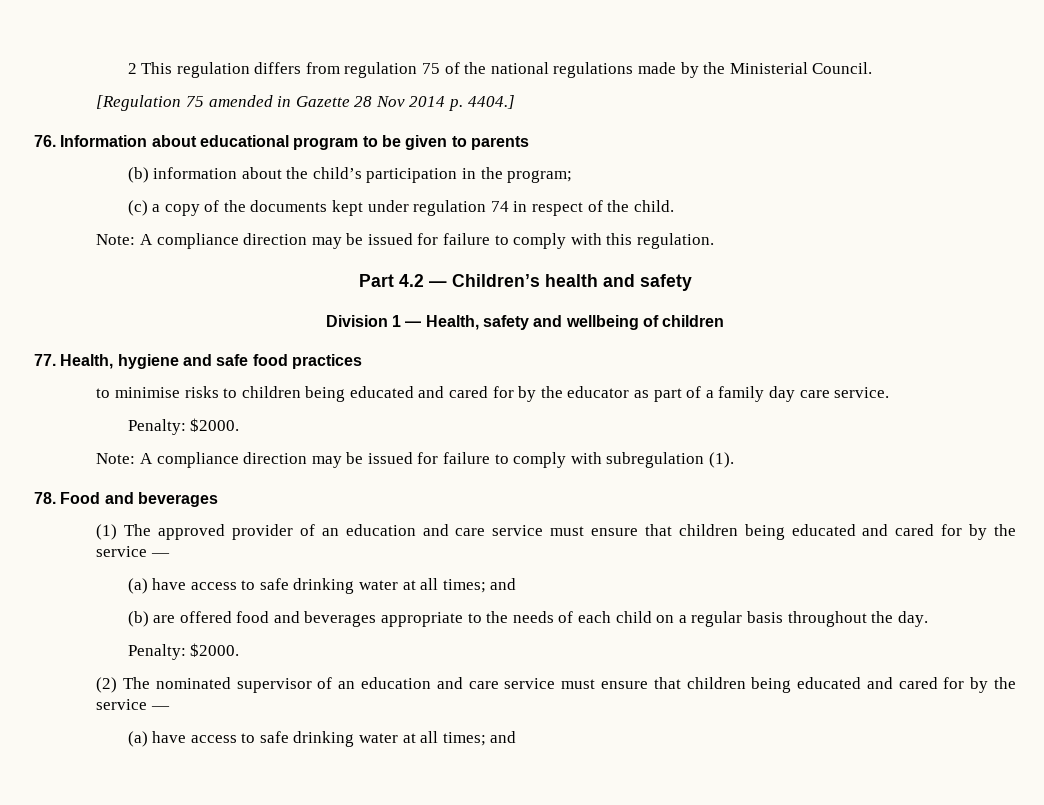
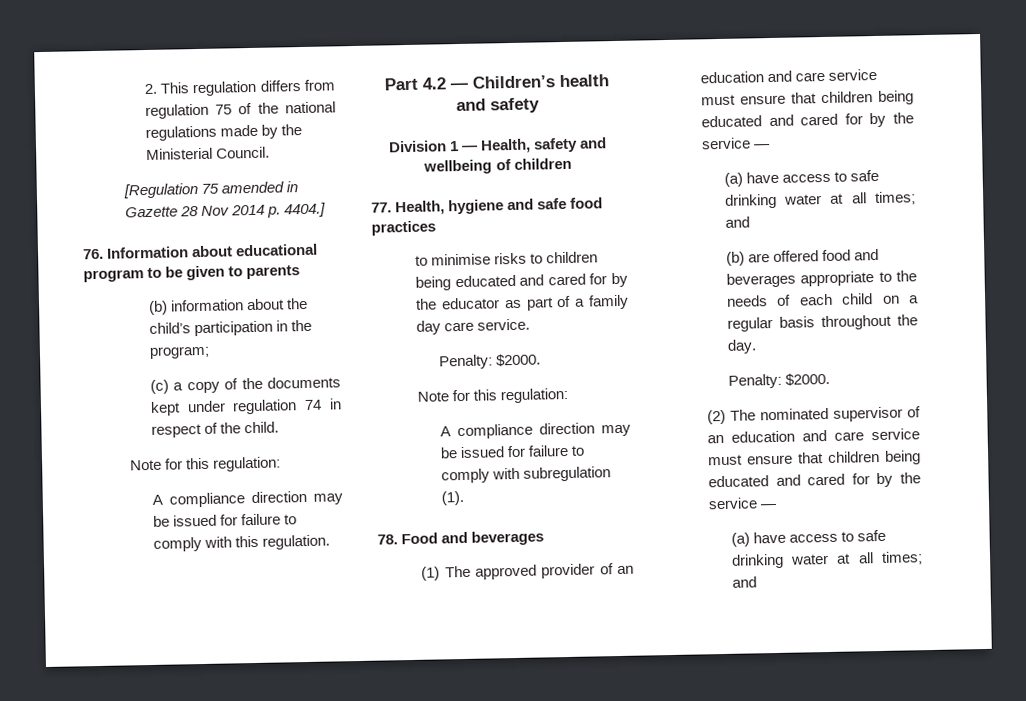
- 2 This regulation differs from regulation 75 of the national regulations made by the Ministerial Council.
+ 2. This regulation differs from regulation 75 of the national regulations made by the Ministerial Council.
  (c) a copy of the documents kept under regulation 74 in respect of the child.
- Note: A compliance direction may be issued for failure to comply with this regulation.
+ Note for this regulation:
+ A compliance direction may be issued for failure to comply with this regulation.
  to minimise risks to children being educated and cared for by the educator as part of a family day care service.
  Penalty: $2000.
- Note: A compliance direction may be issued for failure to comply with subregulation (1).
+ Note for this regulation:
+ A compliance direction may be issued for failure to comply with subregulation (1).

